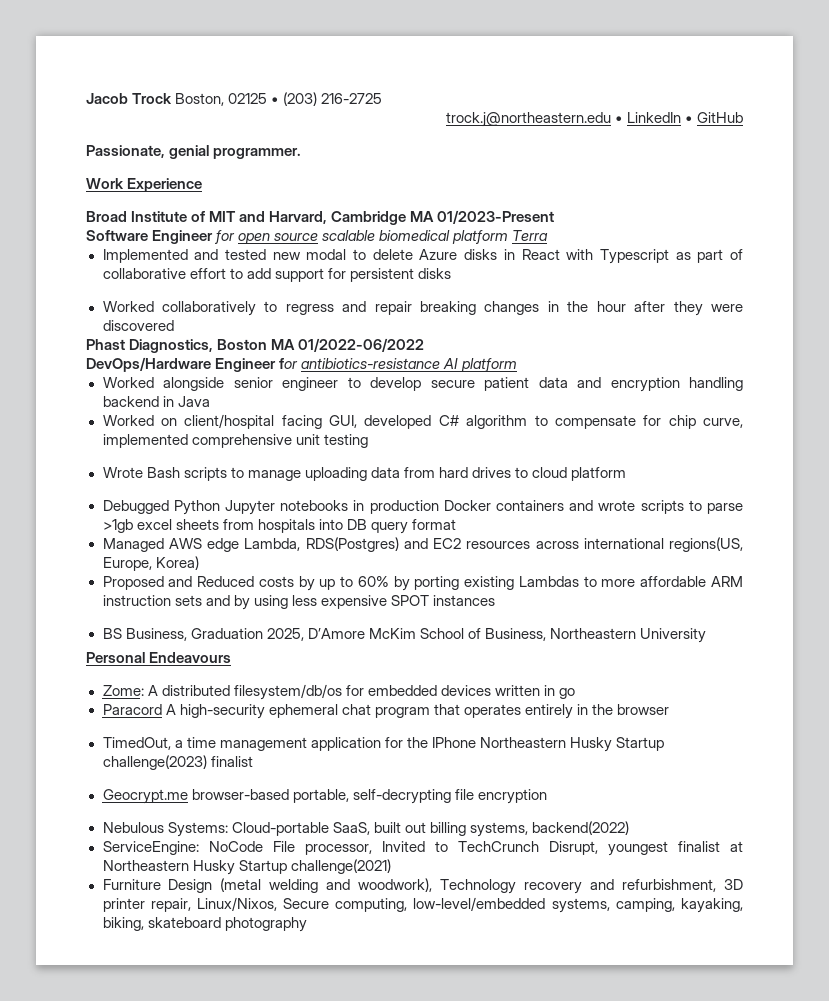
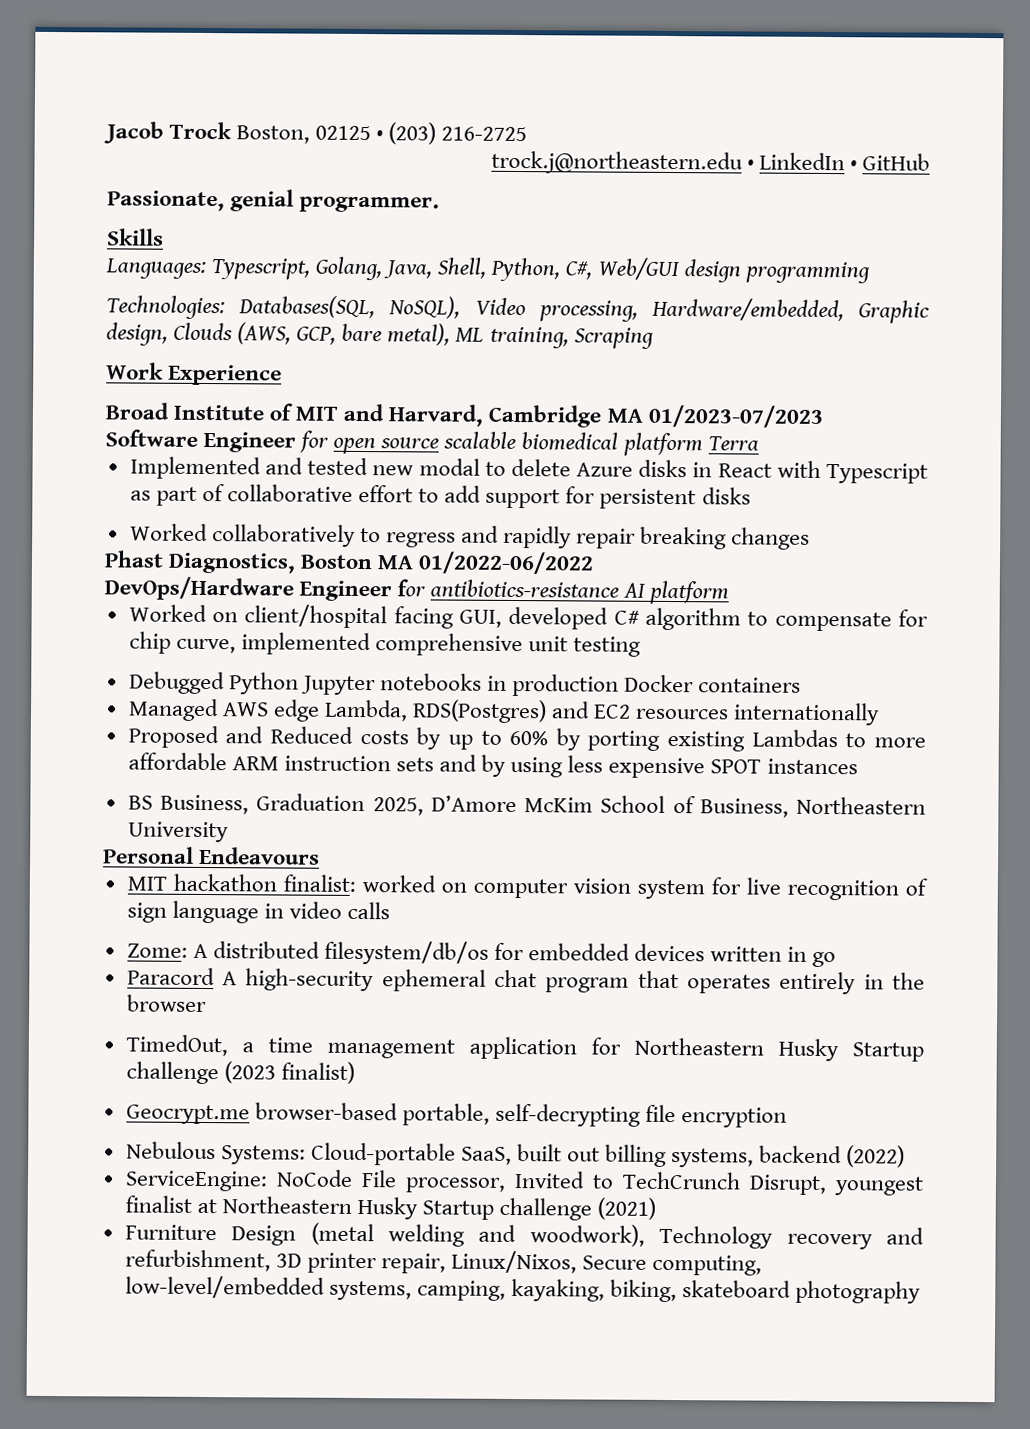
+ Skills
+ Languages: Typescript, Golang, Java, Shell, Python, C#, Web/GUI design programming
+ Technologies: Databases(SQL, NoSQL), Video processing, Hardware/embedded, Graphic design, Clouds (AWS, GCP, bare metal), ML training, Scraping
- Broad Institute of MIT and Harvard, Cambridge MA 01/2023-Present
+ Broad Institute of MIT and Harvard, Cambridge MA 01/2023-07/2023
- Worked collaboratively to regress and repair breaking changes in the hour after they were discovered
+ Worked collaboratively to regress and rapidly repair breaking changes
- Worked alongside senior engineer to develop secure patient data and encryption handling backend in Java
- Wrote Bash scripts to manage uploading data from hard drives to cloud platform
- Debugged Python Jupyter notebooks in production Docker containers and wrote scripts to parse >1gb excel sheets from hospitals into DB query format
+ Debugged Python Jupyter notebooks in production Docker containers
- Managed AWS edge Lambda, RDS(Postgres) and EC2 resources across international regions(US, Europe, Korea)
+ Managed AWS edge Lambda, RDS(Postgres) and EC2 resources internationally
+ MIT hackathon finalist: worked on computer vision system for live recognition of sign language in video calls
- TimedOut, a time management application for the IPhone Northeastern Husky Startup challenge(2023) finalist
+ TimedOut, a time management application for Northeastern Husky Startup challenge (2023 finalist)
- Nebulous Systems: Cloud-portable SaaS, built out billing systems, backend(2022)
+ Nebulous Systems: Cloud-portable SaaS, built out billing systems, backend (2022)
- ServiceEngine: NoCode File processor, Invited to TechCrunch Disrupt, youngest finalist at Northeastern Husky Startup challenge(2021)
+ ServiceEngine: NoCode File processor, Invited to TechCrunch Disrupt, youngest finalist at Northeastern Husky Startup challenge (2021)

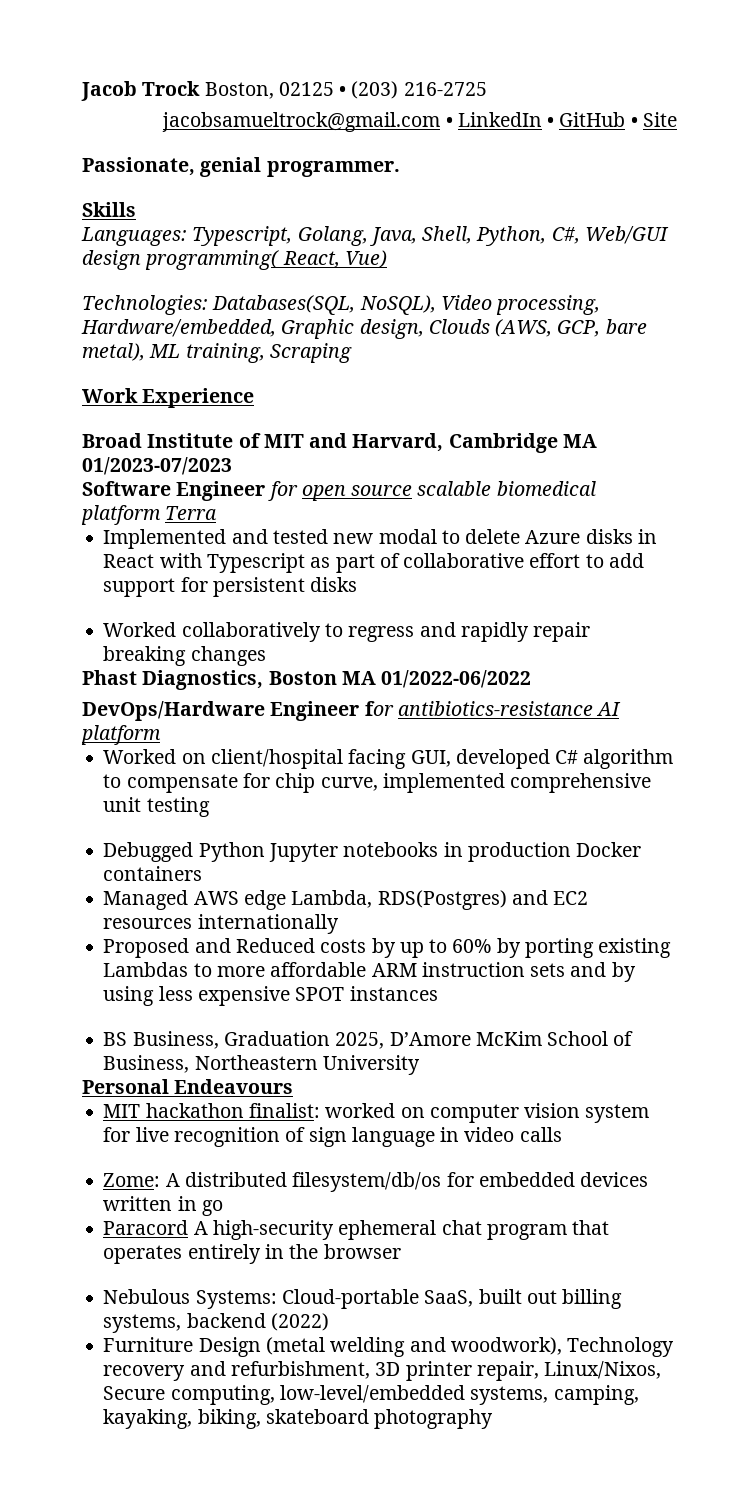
- trock.j@northeastern.edu • LinkedIn • GitHub
+ jacobsamueltrock@gmail.com • LinkedIn • GitHub • Site
- Languages: Typescript, Golang, Java, Shell, Python, C#, Web/GUI design programming
+ Languages: Typescript, Golang, Java, Shell, Python, C#, Web/GUI design programming( React, Vue)
- TimedOut, a time management application for Northeastern Husky Startup challenge (2023 finalist)
- Geocrypt.me browser-based portable, self-decrypting file encryption
- ServiceEngine: NoCode File processor, Invited to TechCrunch Disrupt, youngest finalist at Northeastern Husky Startup challenge (2021)

